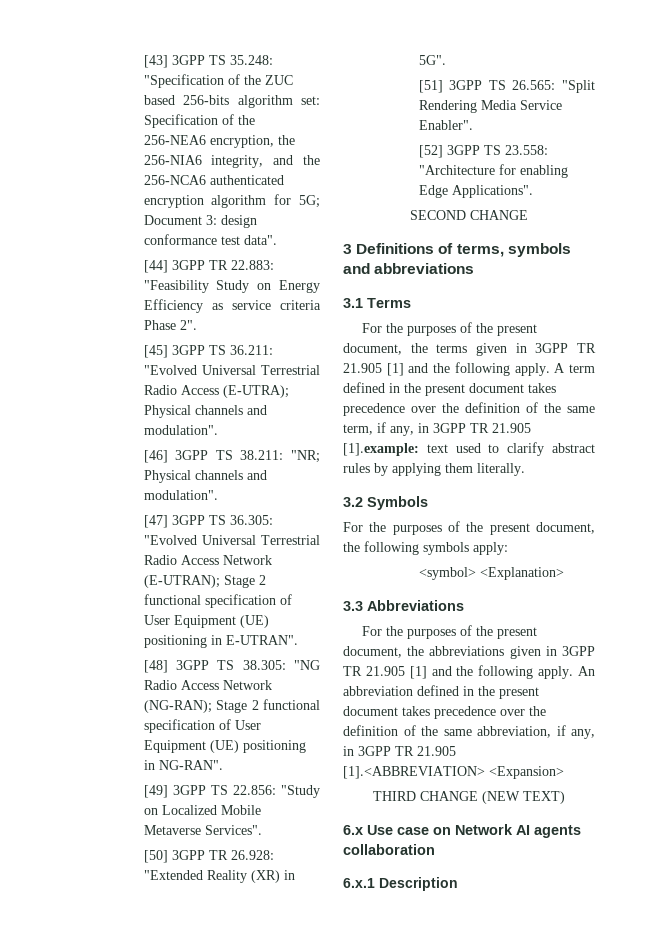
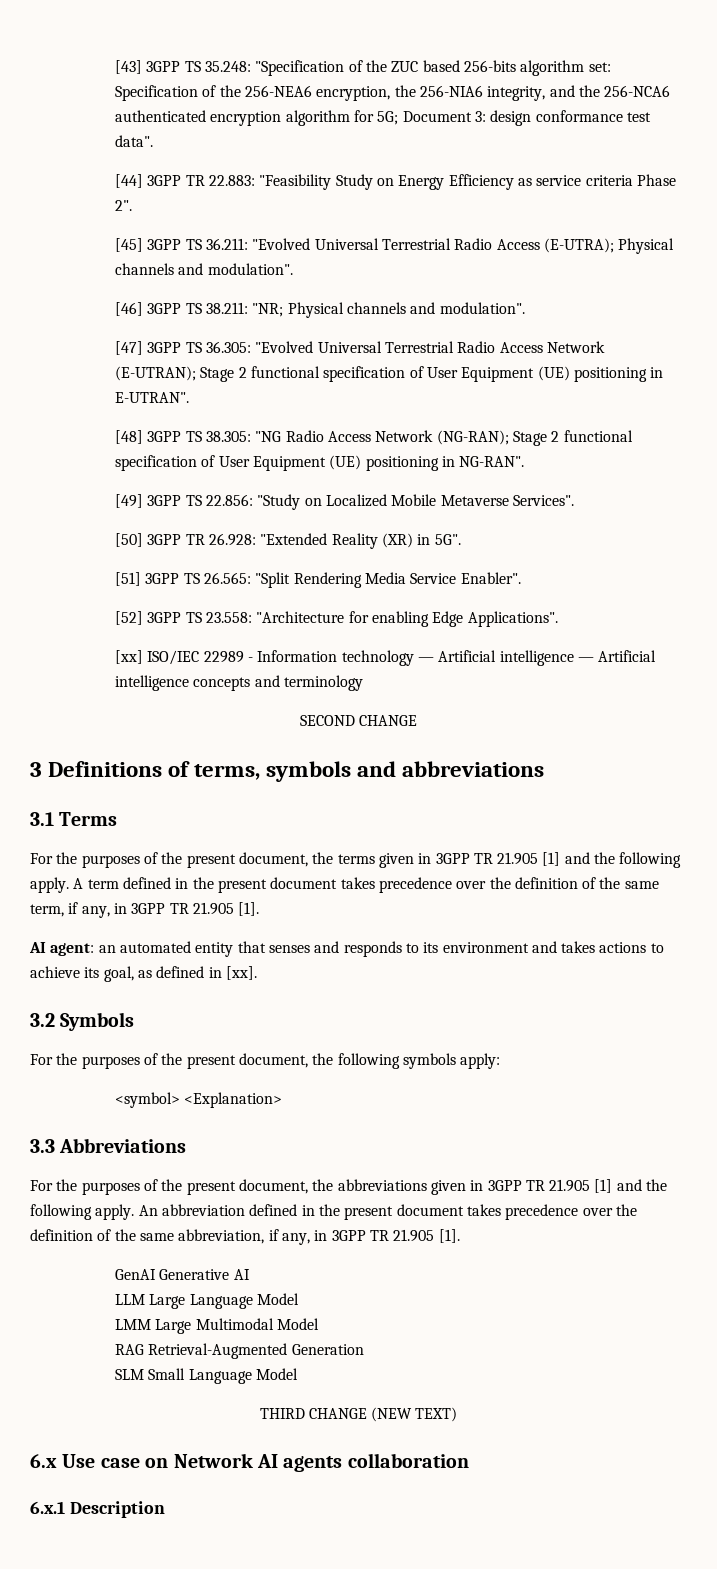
+ [xx] ISO/IEC 22989 - Information technology — Artificial intelligence — Artificial intelligence concepts and terminology
- A term defined in the present document takes precedence over the definition of the same term, if any, in 3GPP TR 21.905 [1].example: text used to clarify abstract rules by applying them literally.
+ A term defined in the present document takes precedence over the definition of the same term, if any, in 3GPP TR 21.905 [1].
+ AI agent: an automated entity that senses and responds to its environment and takes actions to achieve its goal, as defined in [xx].
- An abbreviation defined in the present document takes precedence over the definition of the same abbreviation, if any, in 3GPP TR 21.905 [1].<ABBREVIATION> <Expansion>
+ An abbreviation defined in the present document takes precedence over the definition of the same abbreviation, if any, in 3GPP TR 21.905 [1].
+ GenAI Generative AI
+ LLM Large Language Model
+ LMM Large Multimodal Model
+ RAG Retrieval-Augmented Generation
+ SLM Small Language Model

